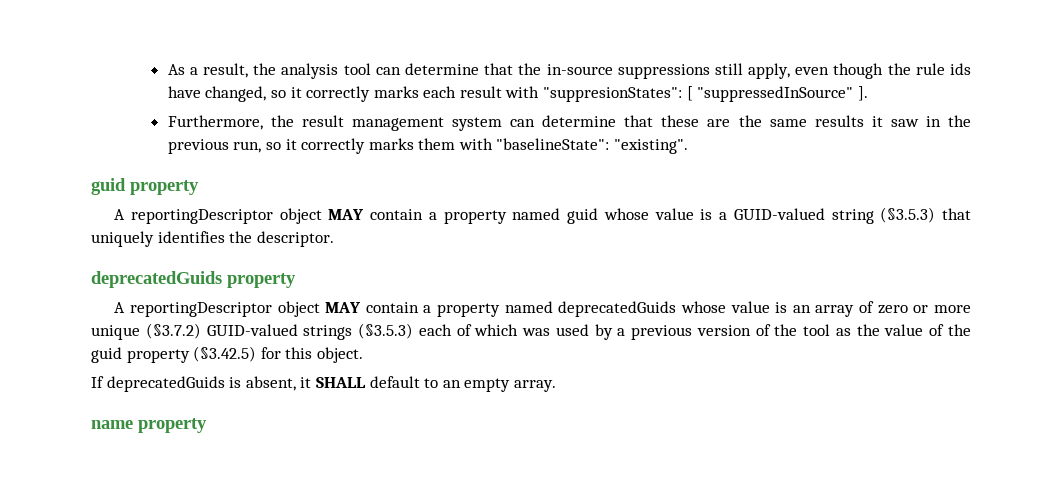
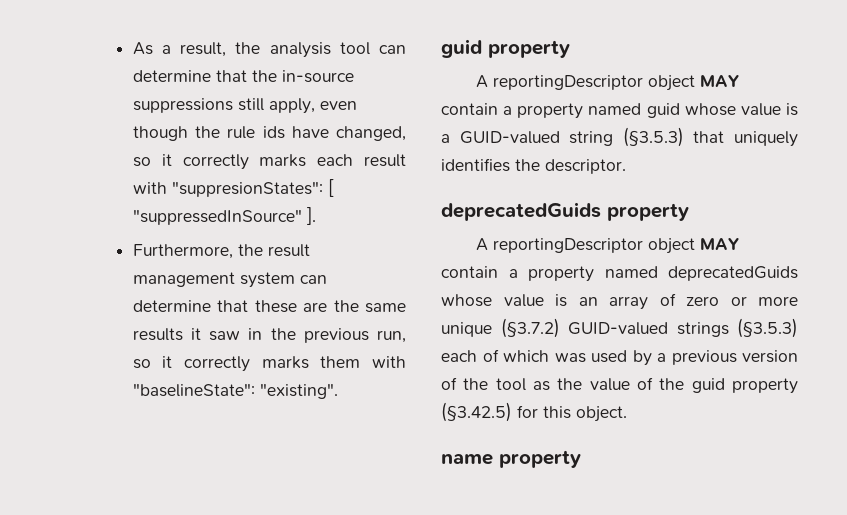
- If deprecatedGuids is absent, it SHALL default to an empty array.

